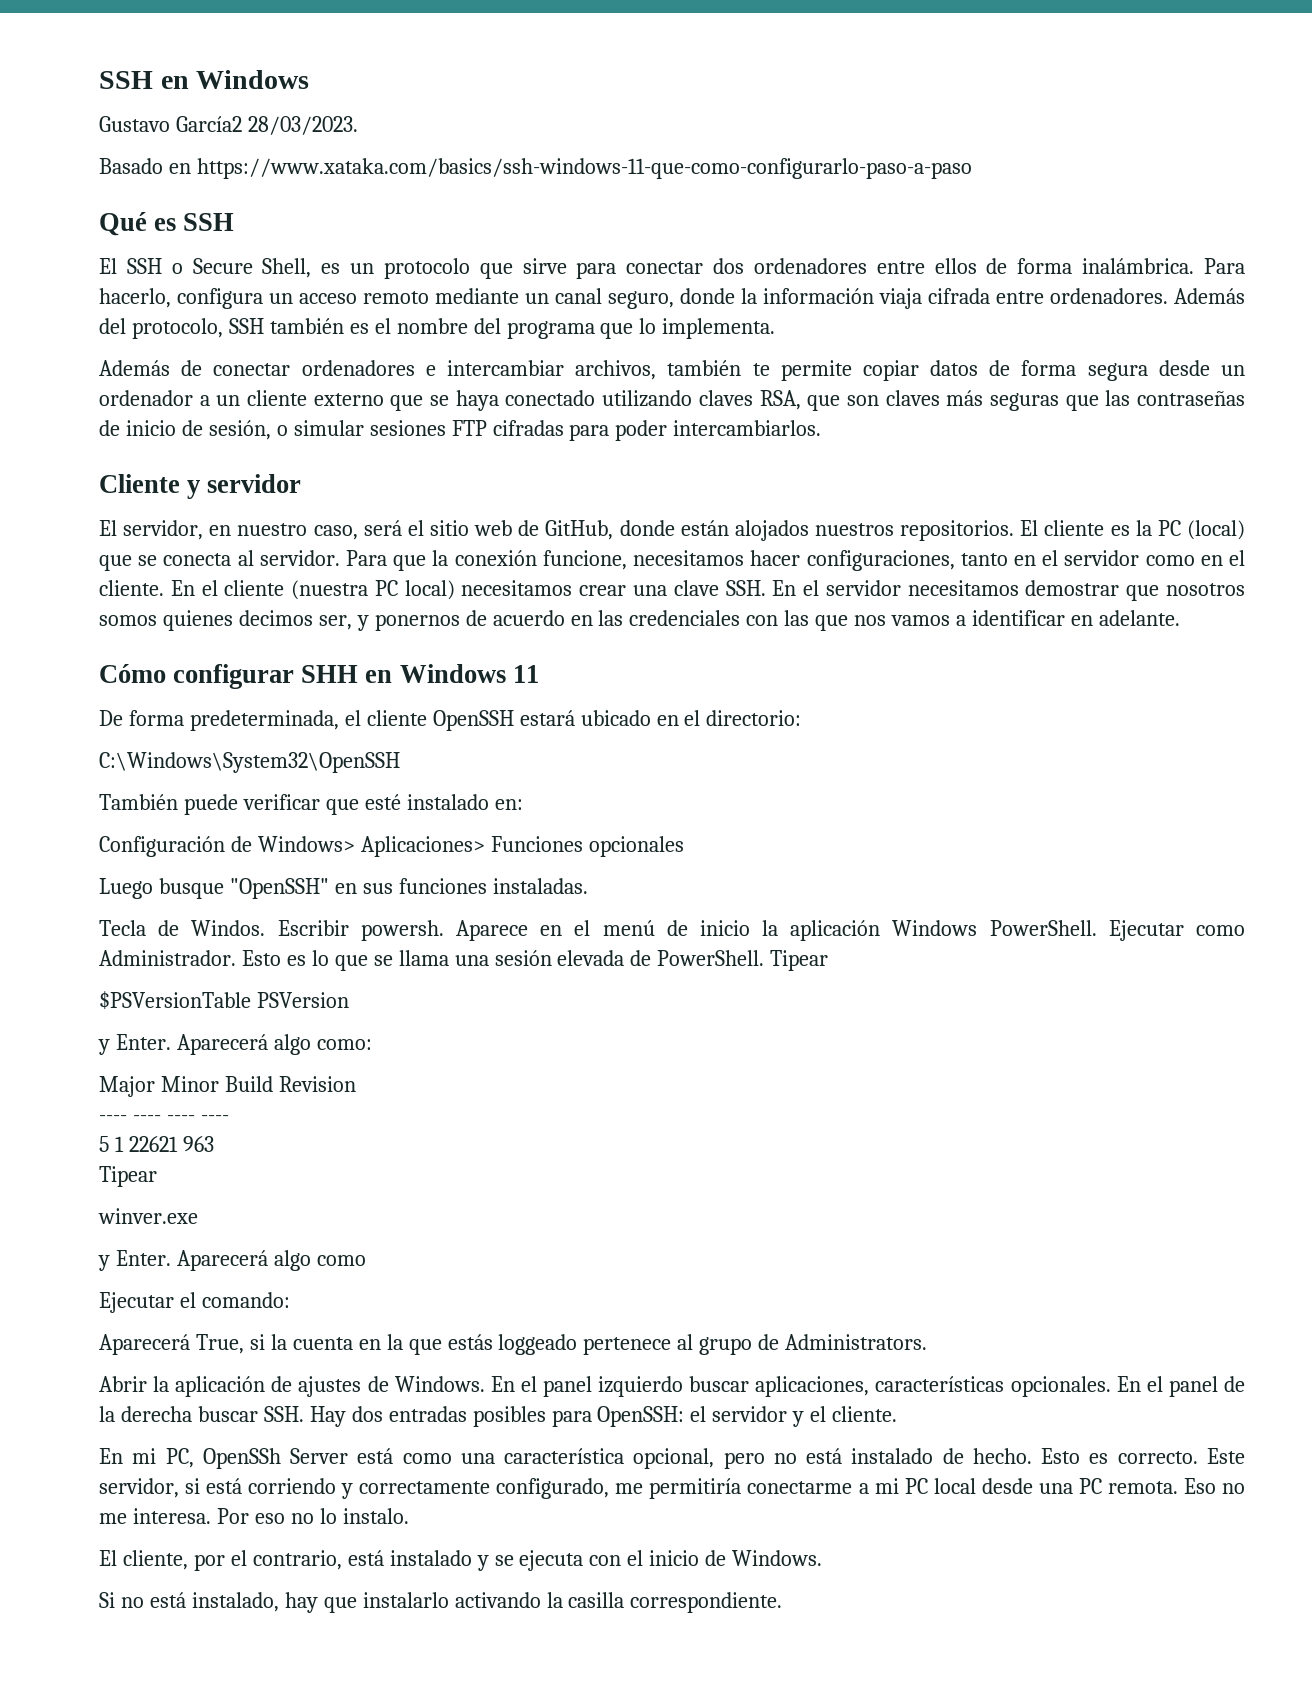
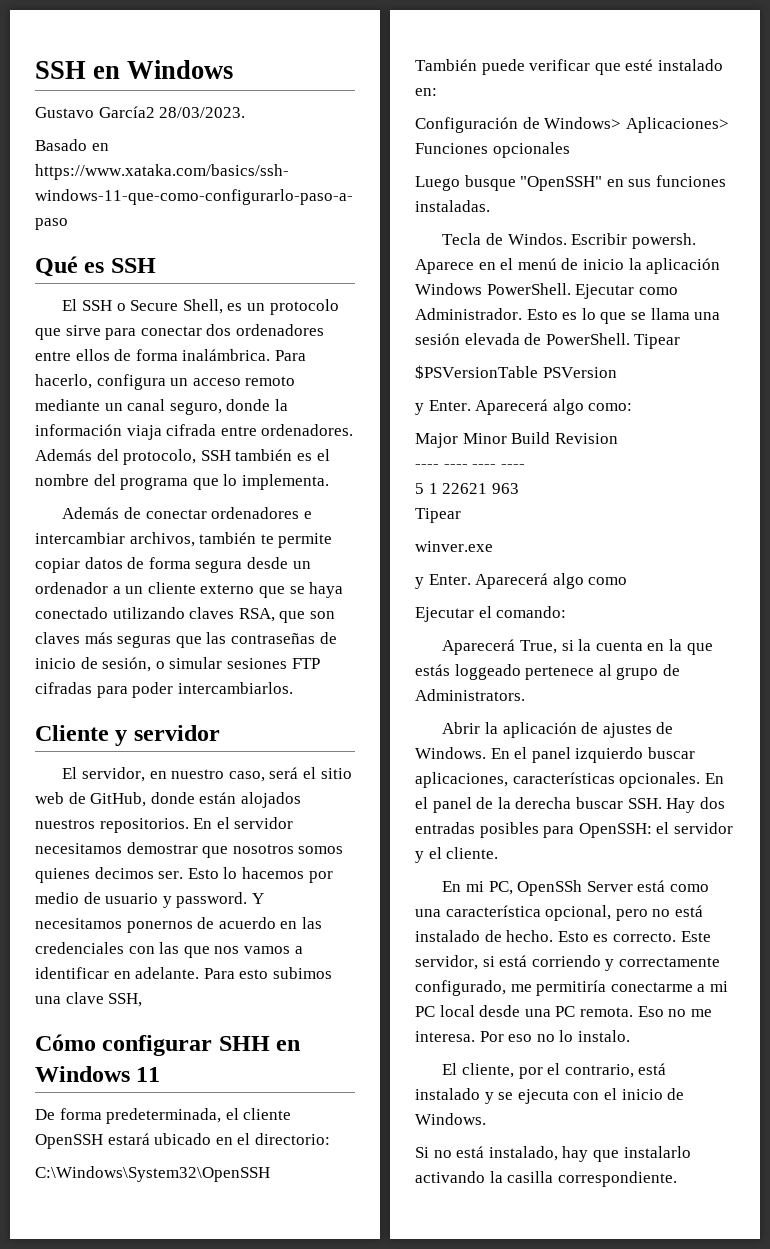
- El cliente es la PC (local) que se conecta al servidor. Para que la conexión funcione, necesitamos hacer configuraciones, tanto en el servidor como en el cliente. En el cliente (nuestra PC local) necesitamos crear una clave SSH. En el servidor necesitamos demostrar que nosotros somos quienes decimos ser, y ponernos de acuerdo en las credenciales con las que nos vamos a identificar en adelante.
+ En el servidor necesitamos demostrar que nosotros somos quienes decimos ser. Esto lo hacemos por medio de usuario y password. Y necesitamos ponernos de acuerdo en las credenciales con las que nos vamos a identificar en adelante. Para esto subimos una clave SSH,

